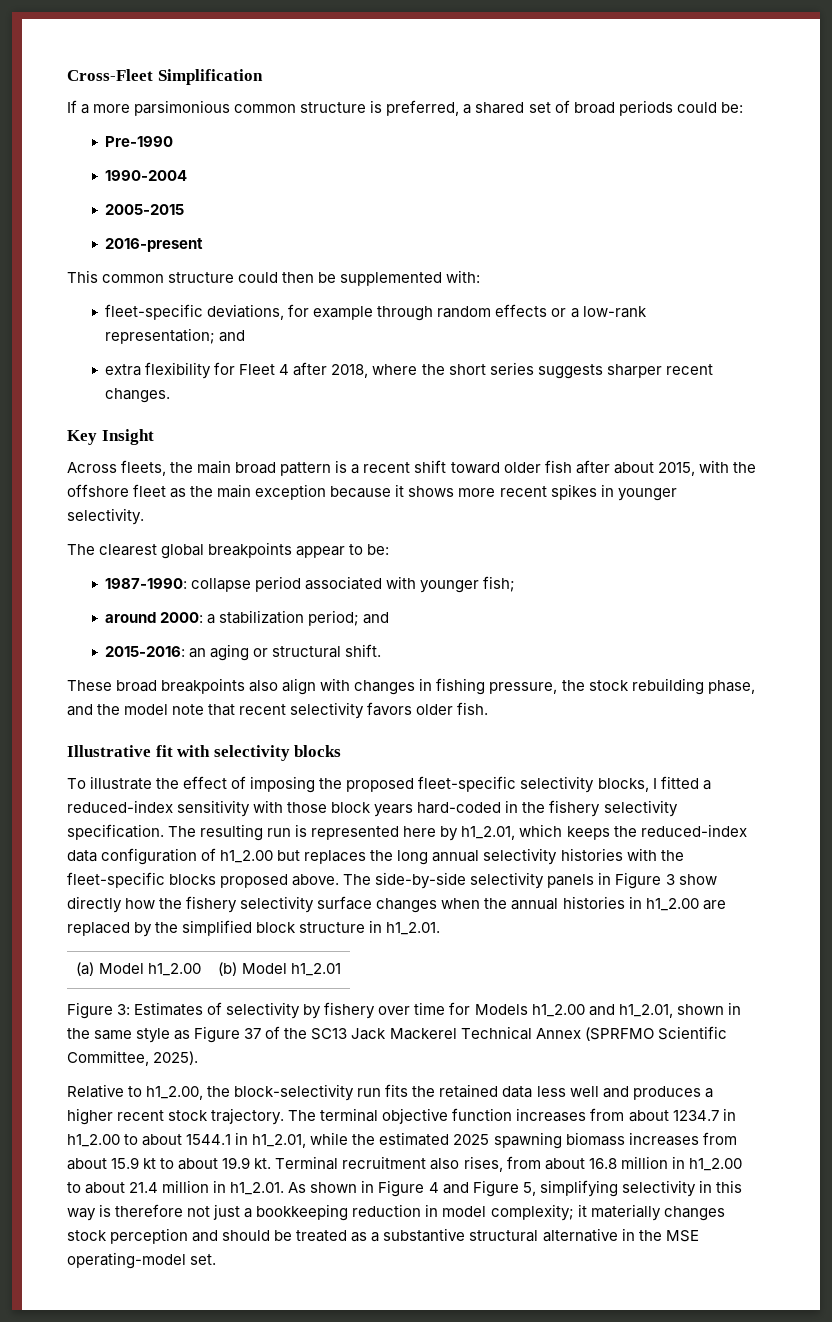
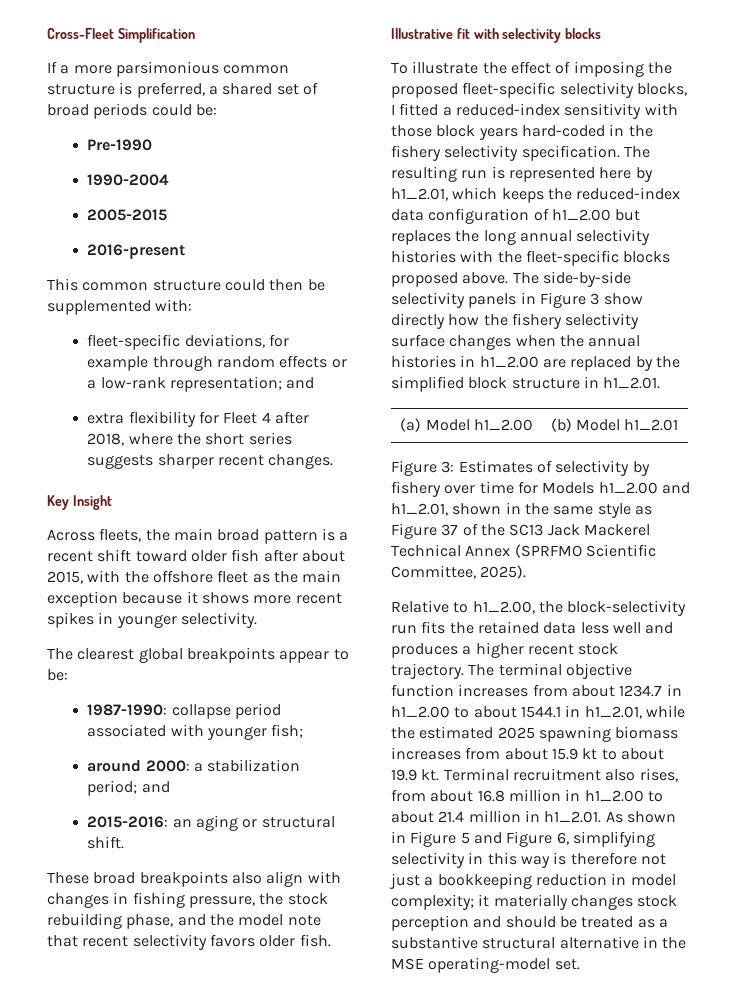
- Terminal recruitment also rises, from about 16.8 million in h1_2.00 to about 21.4 million in h1_2.01. As shown in Figure 4 and Figure 5, simplifying selectivity in this way is therefore not just a bookkeeping reduction in model complexity; it materially changes stock perception and should be treated as a substantive structural alternative in the MSE operating-model set.
+ Terminal recruitment also rises, from about 16.8 million in h1_2.00 to about 21.4 million in h1_2.01. As shown in Figure 5 and Figure 6, simplifying selectivity in this way is therefore not just a bookkeeping reduction in model complexity; it materially changes stock perception and should be treated as a substantive structural alternative in the MSE operating-model set.

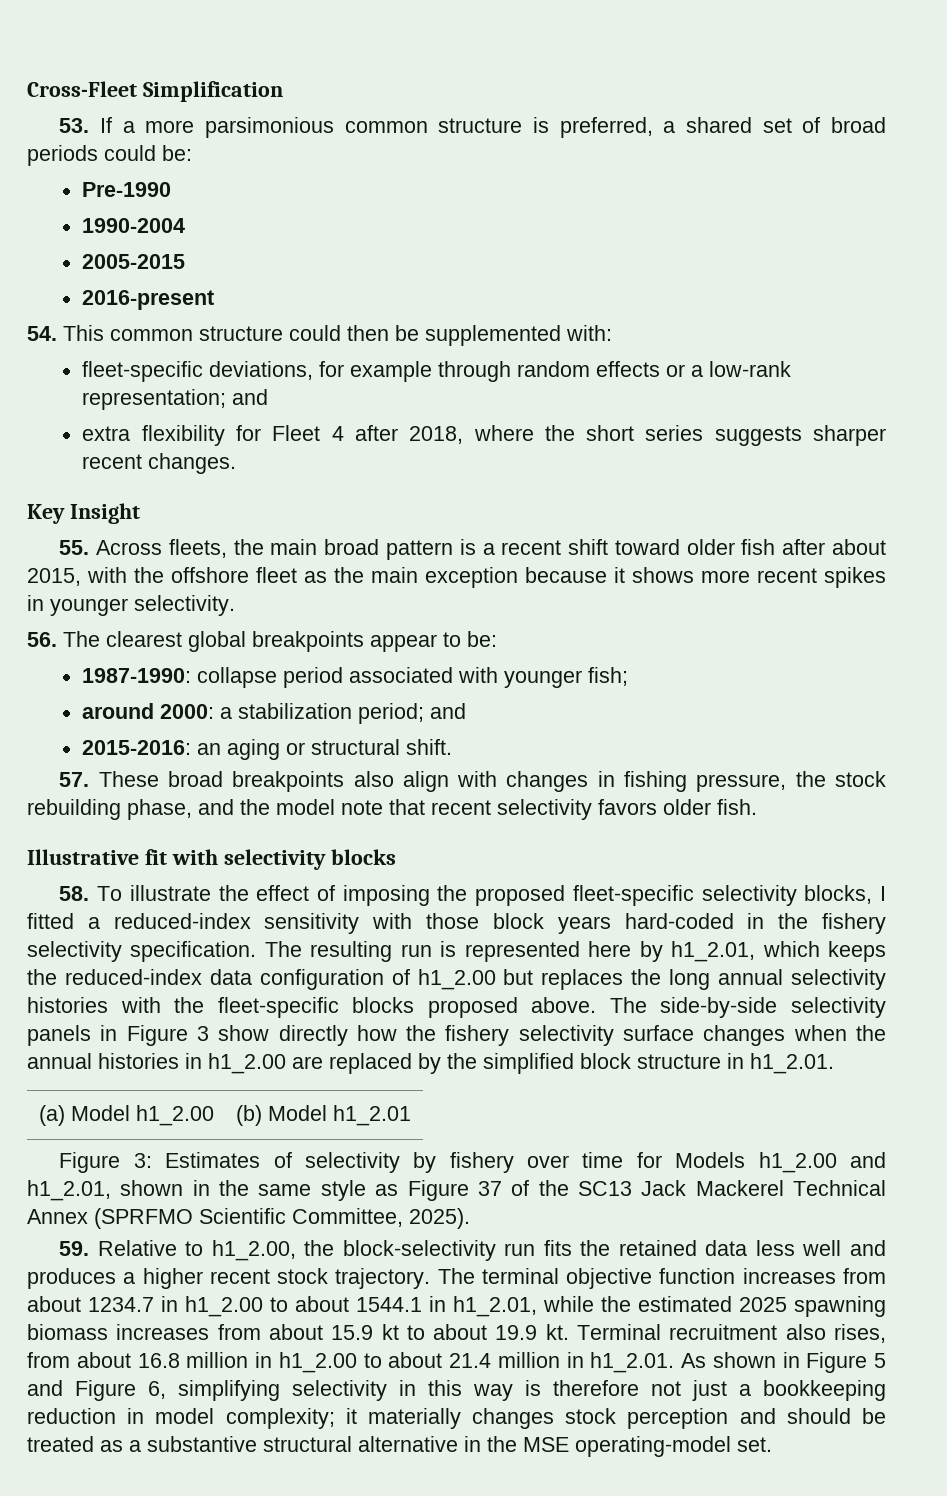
- If a more parsimonious common structure is preferred, a shared set of broad periods could be:
+ 53. If a more parsimonious common structure is preferred, a shared set of broad periods could be:
- This common structure could then be supplemented with:
+ 54. This common structure could then be supplemented with:
- Across fleets, the main broad pattern is a recent shift toward older fish after about 2015, with the offshore fleet as the main exception because it shows more recent spikes in younger selectivity.
+ 55. Across fleets, the main broad pattern is a recent shift toward older fish after about 2015, with the offshore fleet as the main exception because it shows more recent spikes in younger selectivity.
- The clearest global breakpoints appear to be:
+ 56. The clearest global breakpoints appear to be:
- These broad breakpoints also align with changes in fishing pressure, the stock rebuilding phase, and the model note that recent selectivity favors older fish.
+ 57. These broad breakpoints also align with changes in fishing pressure, the stock rebuilding phase, and the model note that recent selectivity favors older fish.
- To illustrate the effect of imposing the proposed fleet-specific selectivity blocks, I fitted a reduced-index sensitivity with those block years hard-coded in the fishery selectivity specification.
+ 58. To illustrate the effect of imposing the proposed fleet-specific selectivity blocks, I fitted a reduced-index sensitivity with those block years hard-coded in the fishery selectivity specification.
- Relative to h1_2.00, the block-selectivity run fits the retained data less well and produces a higher recent stock trajectory.
+ 59. Relative to h1_2.00, the block-selectivity run fits the retained data less well and produces a higher recent stock trajectory.

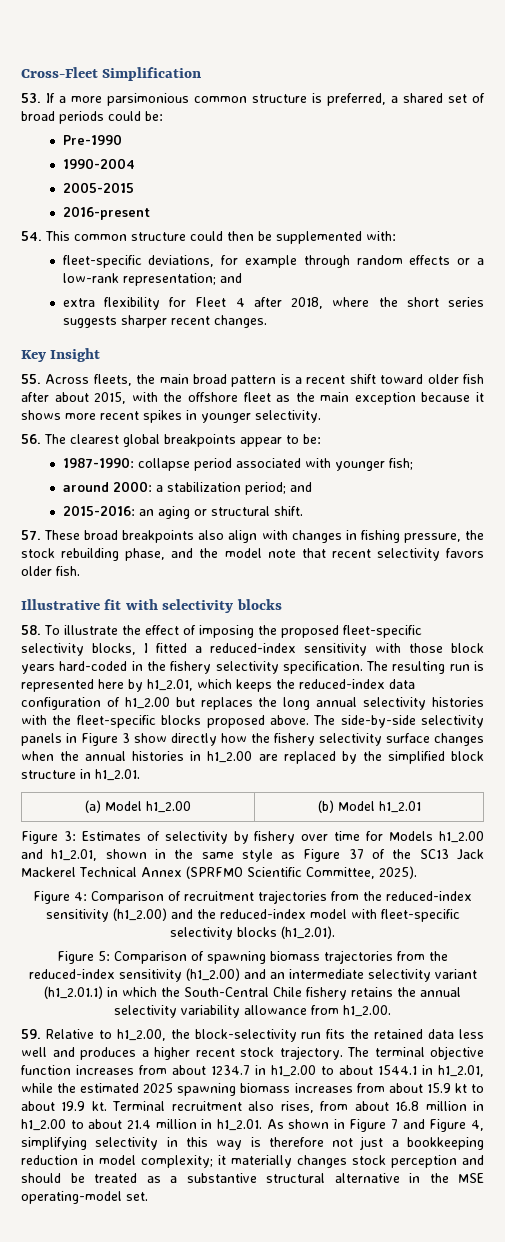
+ Figure 4: Comparison of recruitment trajectories from the reduced-index sensitivity (h1_2.00) and the reduced-index model with fleet-specific selectivity blocks (h1_2.01).
+ Figure 5: Comparison of spawning biomass trajectories from the reduced-index sensitivity (h1_2.00) and an intermediate selectivity variant (h1_2.01.1) in which the South-Central Chile fishery retains the annual selectivity variability allowance from h1_2.00.
- Terminal recruitment also rises, from about 16.8 million in h1_2.00 to about 21.4 million in h1_2.01. As shown in Figure 5 and Figure 6, simplifying selectivity in this way is therefore not just a bookkeeping reduction in model complexity; it materially changes stock perception and should be treated as a substantive structural alternative in the MSE operating-model set.
+ Terminal recruitment also rises, from about 16.8 million in h1_2.00 to about 21.4 million in h1_2.01. As shown in Figure 7 and Figure 4, simplifying selectivity in this way is therefore not just a bookkeeping reduction in model complexity; it materially changes stock perception and should be treated as a substantive structural alternative in the MSE operating-model set.

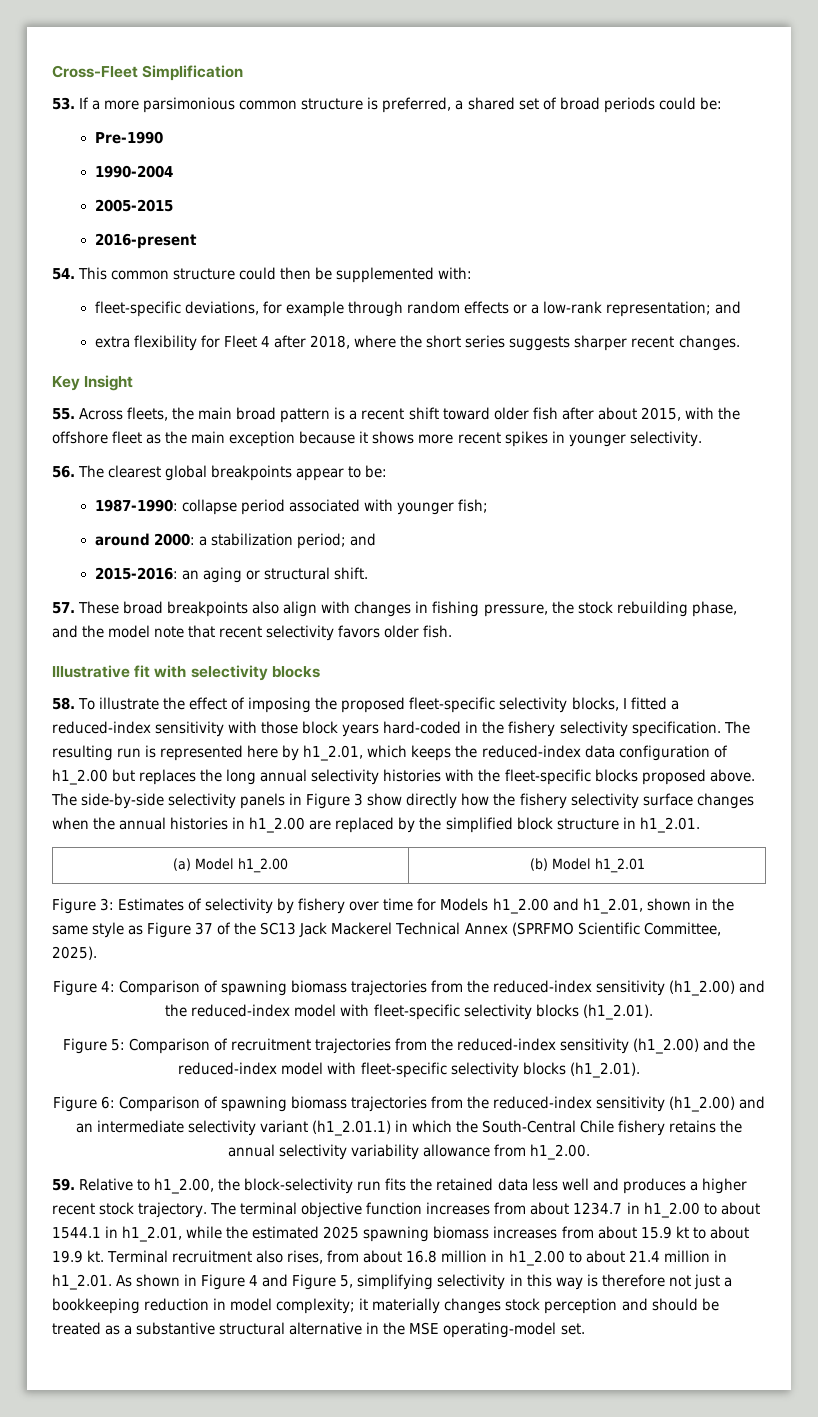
- Figure 4: Comparison of recruitment trajectories from the reduced-index sensitivity (h1_2.00) and the reduced-index model with fleet-specific selectivity blocks (h1_2.01).
+ Figure 4: Comparison of spawning biomass trajectories from the reduced-index sensitivity (h1_2.00) and the reduced-index model with fleet-specific selectivity blocks (h1_2.01).
+ Figure 5: Comparison of recruitment trajectories from the reduced-index sensitivity (h1_2.00) and the reduced-index model with fleet-specific selectivity blocks (h1_2.01).
- Figure 5: Comparison of spawning biomass trajectories from the reduced-index sensitivity (h1_2.00) and an intermediate selectivity variant (h1_2.01.1) in which the South-Central Chile fishery retains the annual selectivity variability allowance from h1_2.00.
+ Figure 6: Comparison of spawning biomass trajectories from the reduced-index sensitivity (h1_2.00) and an intermediate selectivity variant (h1_2.01.1) in which the South-Central Chile fishery retains the annual selectivity variability allowance from h1_2.00.
- Terminal recruitment also rises, from about 16.8 million in h1_2.00 to about 21.4 million in h1_2.01. As shown in Figure 7 and Figure 4, simplifying selectivity in this way is therefore not just a bookkeeping reduction in model complexity; it materially changes stock perception and should be treated as a substantive structural alternative in the MSE operating-model set.
+ Terminal recruitment also rises, from about 16.8 million in h1_2.00 to about 21.4 million in h1_2.01. As shown in Figure 4 and Figure 5, simplifying selectivity in this way is therefore not just a bookkeeping reduction in model complexity; it materially changes stock perception and should be treated as a substantive structural alternative in the MSE operating-model set.

